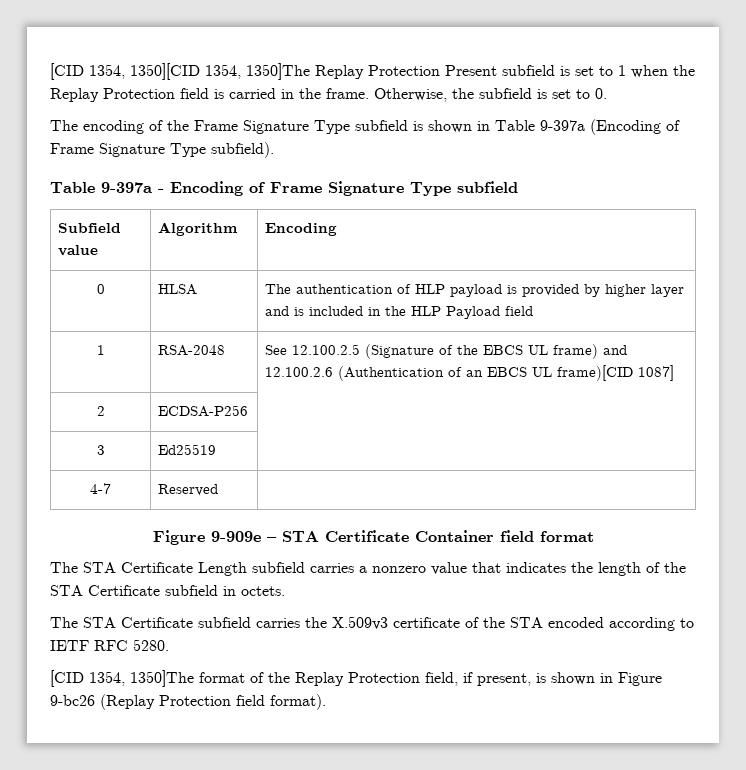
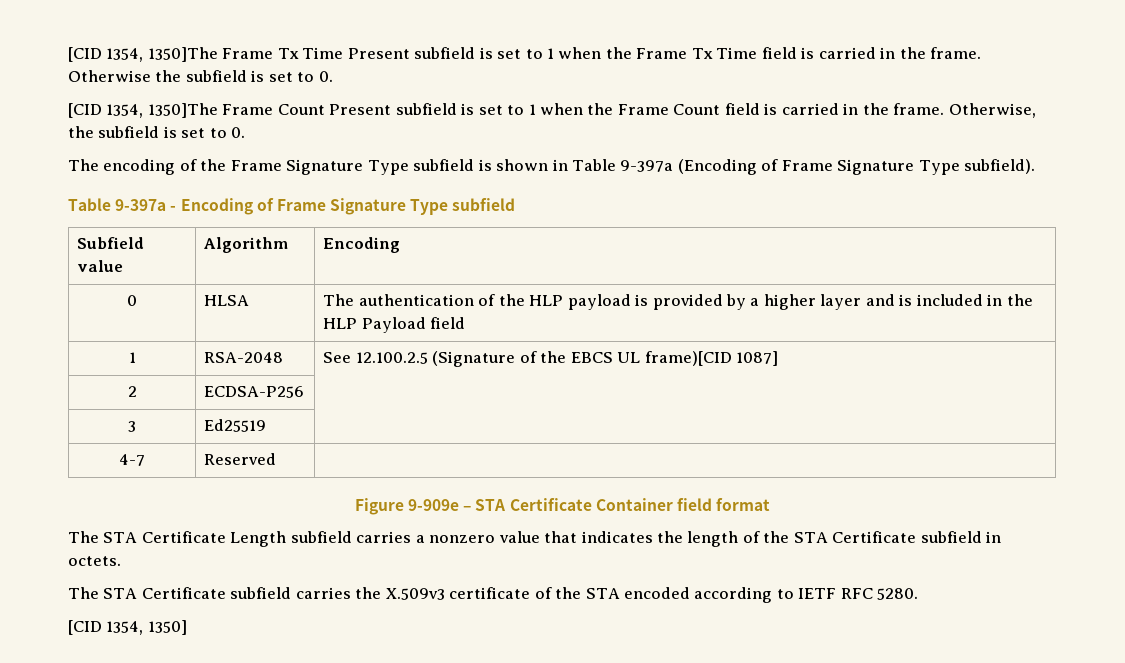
- [CID 1354, 1350][CID 1354, 1350]The Replay Protection Present subfield is set to 1 when the Replay Protection field is carried in the frame.
+ [CID 1354, 1350]The Frame Tx Time Present subfield is set to 1 when the Frame Tx Time field is carried in the frame. Otherwise the subfield is set to 0.
+ [CID 1354, 1350]The Frame Count Present subfield is set to 1 when the Frame Count field is carried in the frame.
- 0 | HLSA | The authentication of HLP payload is provided by higher layer and is included in the HLP Payload field
+ 0 | HLSA | The authentication of the HLP payload is provided by a higher layer and is included in the HLP Payload field
- 1 | RSA-2048 | See 12.100.2.5 (Signature of the EBCS UL frame) and 12.100.2.6 (Authentication of an EBCS UL frame)[CID 1087]
+ 1 | RSA-2048 | See 12.100.2.5 (Signature of the EBCS UL frame)[CID 1087]
- [CID 1354, 1350]The format of the Replay Protection field, if present, is shown in Figure 9-bc26 (Replay Protection field format).
+ [CID 1354, 1350]

